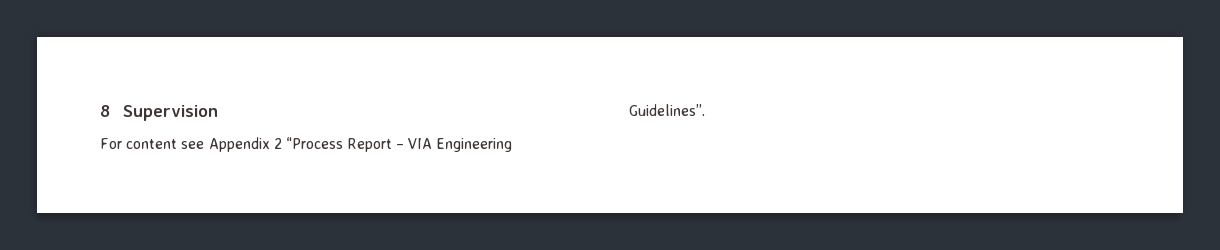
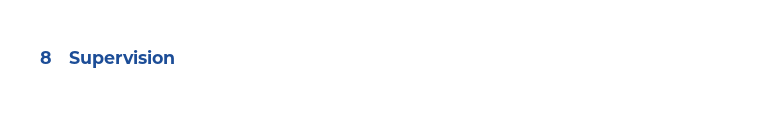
- For content see Appendix 2 “Process Report – VIA Engineering Guidelines”.

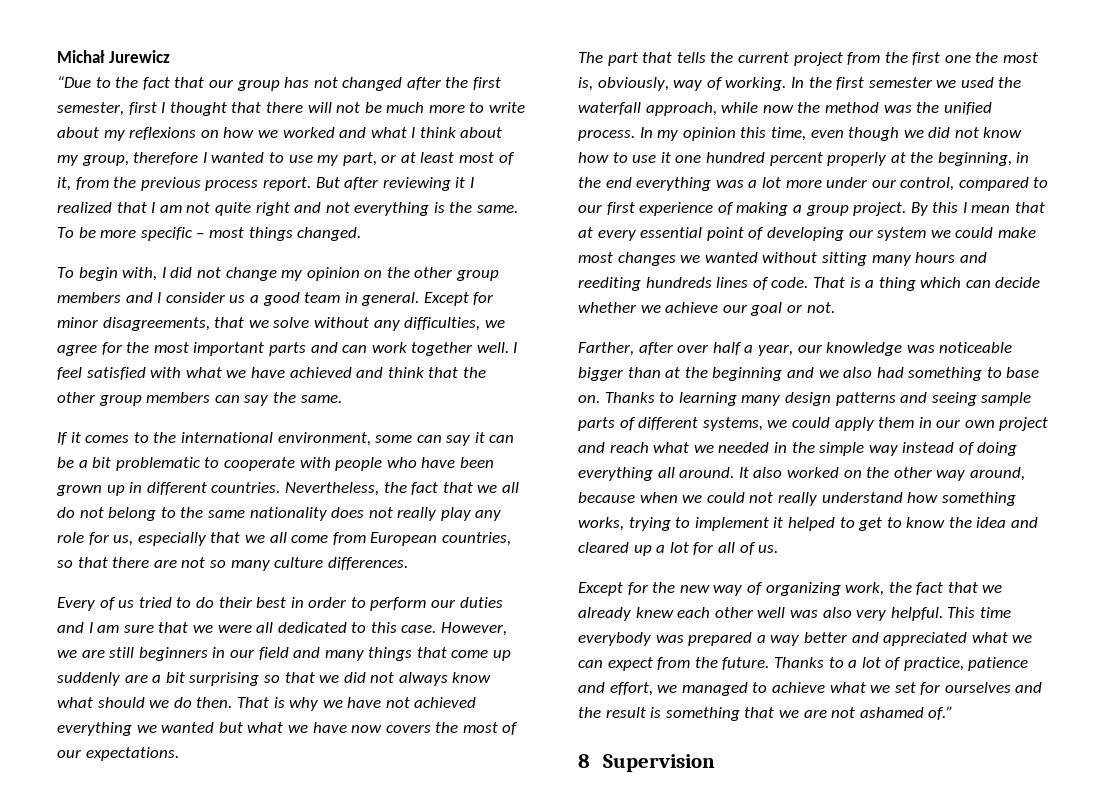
+ Michał Jurewicz
+ “Due to the fact that our group has not changed after the first semester, first I thought that there will not be much more to write about my reflexions on how we worked and what I think about my group, therefore I wanted to use my part, or at least most of it, from the previous process report. But after reviewing it I realized that I am not quite right and not everything is the same. To be more specific – most things changed.
+ To begin with, I did not change my opinion on the other group members and I consider us a good team in general. Except for minor disagreements, that we solve without any difficulties, we agree for the most important parts and can work together well. I feel satisfied with what we have achieved and think that the other group members can say the same.
+ If it comes to the international environment, some can say it can be a bit problematic to cooperate with people who have been grown up in different countries. Nevertheless, the fact that we all do not belong to the same nationality does not really play any role for us, especially that we all come from European countries, so that there are not so many culture differences.
+ Every of us tried to do their best in order to perform our duties and I am sure that we were all dedicated to this case. However, we are still beginners in our field and many things that come up suddenly are a bit surprising so that we did not always know what should we do then. That is why we have not achieved everything we wanted but what we have now covers the most of our expectations.
+ The part that tells the current project from the first one the most is, obviously, way of working. In the first semester we used the waterfall approach, while now the method was the unified process. In my opinion this time, even though we did not know how to use it one hundred percent properly at the beginning, in the end everything was a lot more under our control, compared to our first experience of making a group project. By this I mean that at every essential point of developing our system we could make most changes we wanted without sitting many hours and reediting hundreds lines of code. That is a thing which can decide whether we achieve our goal or not.
+ Farther, after over half a year, our knowledge was noticeable bigger than at the beginning and we also had something to base on. Thanks to learning many design patterns and seeing sample parts of different systems, we could apply them in our own project and reach what we needed in the simple way instead of doing everything all around. It also worked on the other way around, because when we could not really understand how something works, trying to implement it helped to get to know the idea and cleared up a lot for all of us.
+ Except for the new way of organizing work, the fact that we already knew each other well was also very helpful. This time everybody was prepared a way better and appreciated what we can expect from the future. Thanks to a lot of practice, patience and effort, we managed to achieve what we set for ourselves and the result is something that we are not ashamed of.”

